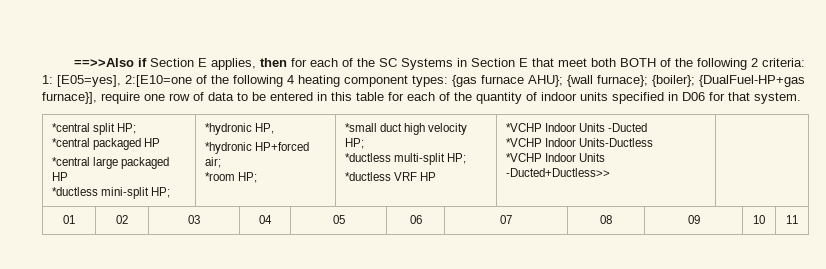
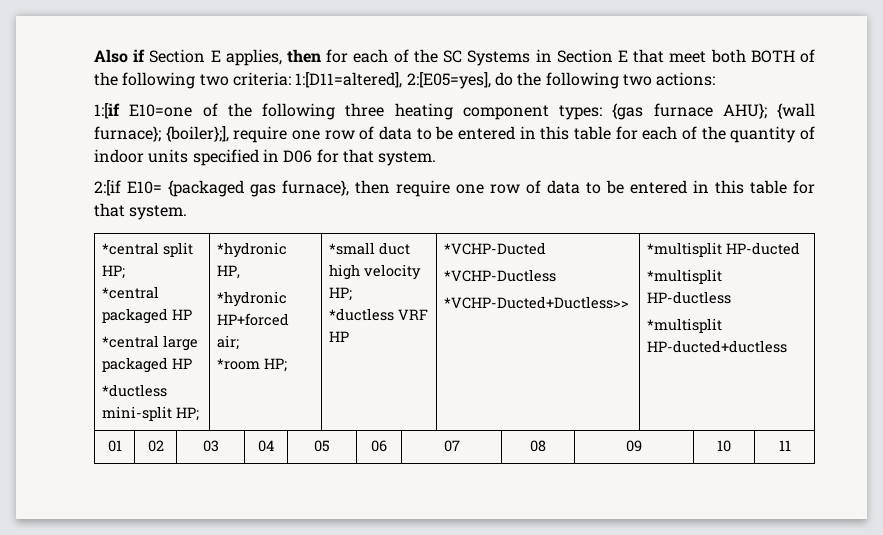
- ==>>Also if Section E applies, then for each of the SC Systems in Section E that meet both BOTH of the following 2 criteria: 1: [E05=yes], 2:[E10=one of the following 4 heating component types: {gas furnace AHU}; {wall furnace}; {boiler}; {DualFuel-HP+gas furnace}], require one row of data to be entered in this table for each of the quantity of indoor units specified in D06 for that system.
+ Also if Section E applies, then for each of the SC Systems in Section E that meet both BOTH of the following two criteria: 1:[D11=altered], 2:[E05=yes], do the following two actions:
+ 1:[if E10=one of the following three heating component types: {gas furnace AHU}; {wall furnace}; {boiler};], require one row of data to be entered in this table for each of the quantity of indoor units specified in D06 for that system.
+ 2:[if E10= {packaged gas furnace}, then require one row of data to be entered in this table for that system.
- *ductless multi-split HP;
- *VCHP Indoor Units -Ducted
- *VCHP Indoor Units-Ductless
- *VCHP Indoor Units -Ducted+Ductless>>
+ *VCHP-Ducted
+ *VCHP-Ductless
+ *VCHP-Ducted+Ductless>> | *multisplit HP-ducted
+ *multisplit HP-ductless
+ *multisplit HP-ducted+ductless

